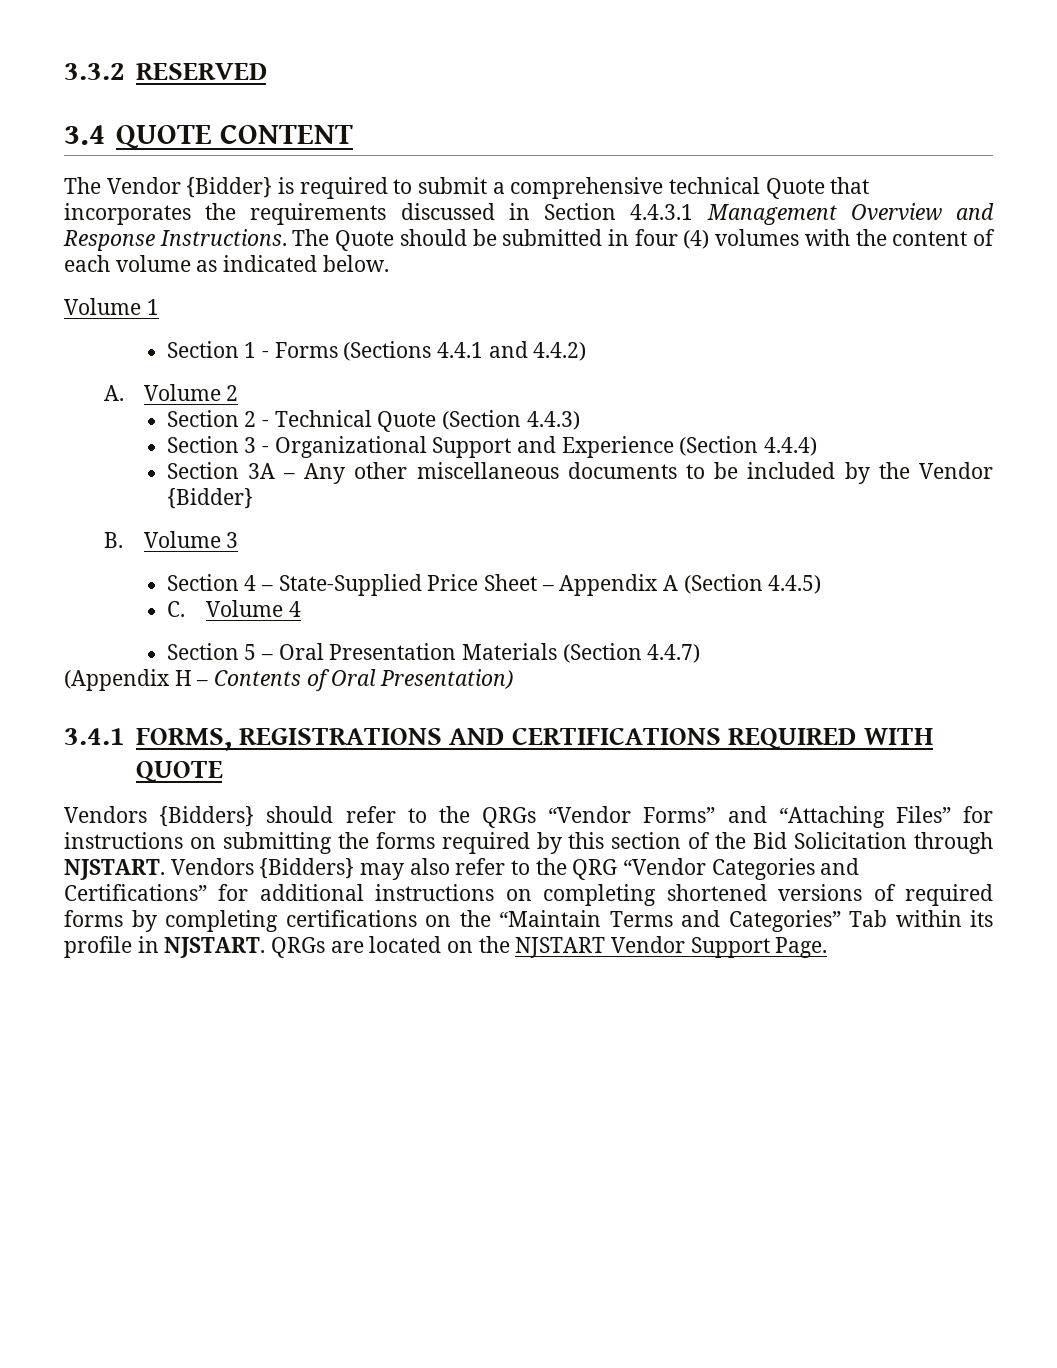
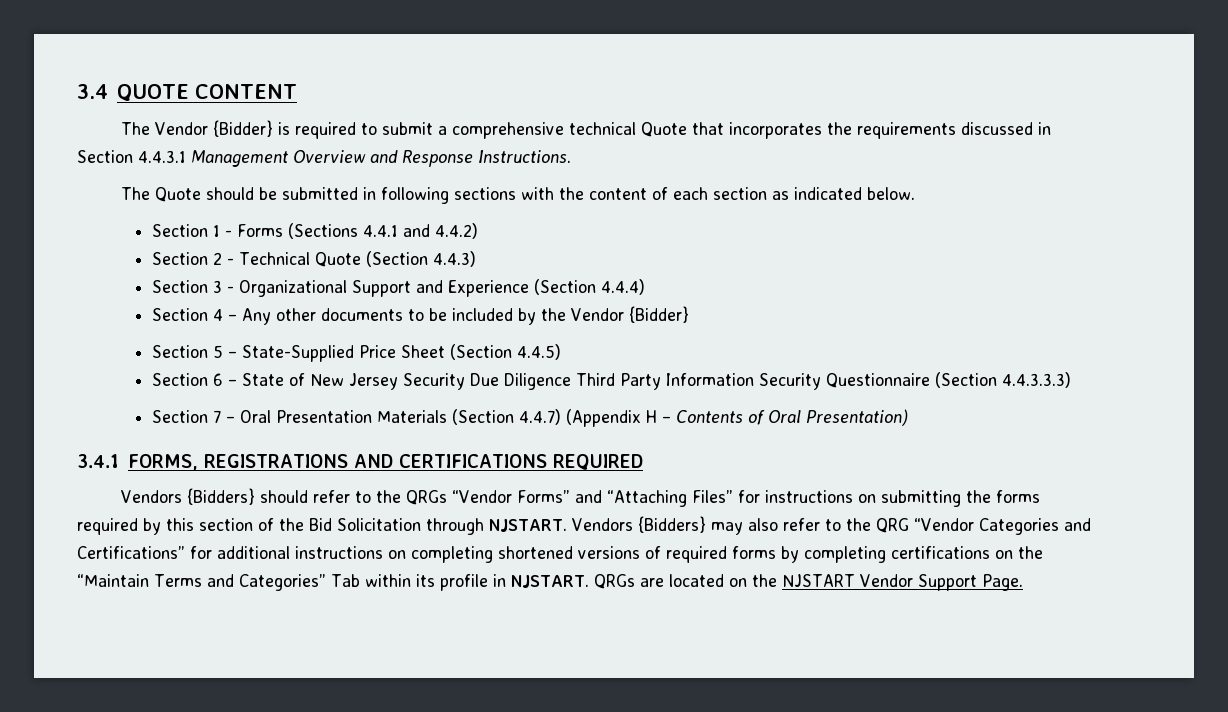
- 3.3.2 RESERVED
- The Vendor {Bidder} is required to submit a comprehensive technical Quote that incorporates the requirements discussed in Section 4.4.3.1 Management Overview and Response Instructions. The Quote should be submitted in four (4) volumes with the content of each volume as indicated below.
+ The Vendor {Bidder} is required to submit a comprehensive technical Quote that incorporates the requirements discussed in Section 4.4.3.1 Management Overview and Response Instructions.
+ The Quote should be submitted in following sections with the content of each section as indicated below.
- Volume 1
- A. Volume 2
- Section 3A – Any other miscellaneous documents to be included by the Vendor {Bidder}
+ Section 4 – Any other documents to be included by the Vendor {Bidder}
- B. Volume 3
- Section 4 – State-Supplied Price Sheet – Appendix A (Section 4.4.5)
+ Section 5 – State-Supplied Price Sheet (Section 4.4.5)
- C. Volume 4
- Section 5 – Oral Presentation Materials (Section 4.4.7)
- (Appendix H – Contents of Oral Presentation)
+ Section 6 – State of New Jersey Security Due Diligence Third Party Information Security Questionnaire (Section 4.4.3.3.3)
+ Section 7 – Oral Presentation Materials (Section 4.4.7) (Appendix H – Contents of Oral Presentation)
- 3.4.1 FORMS, REGISTRATIONS AND CERTIFICATIONS REQUIRED WITH QUOTE
+ 3.4.1 FORMS, REGISTRATIONS AND CERTIFICATIONS REQUIRED

